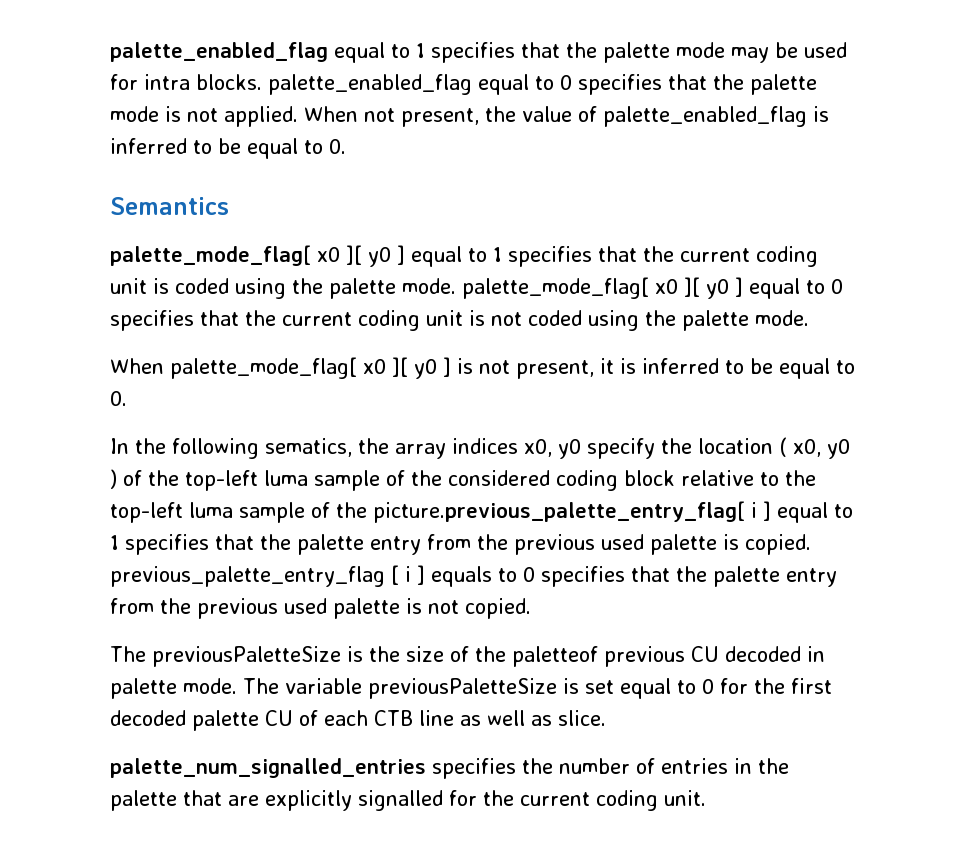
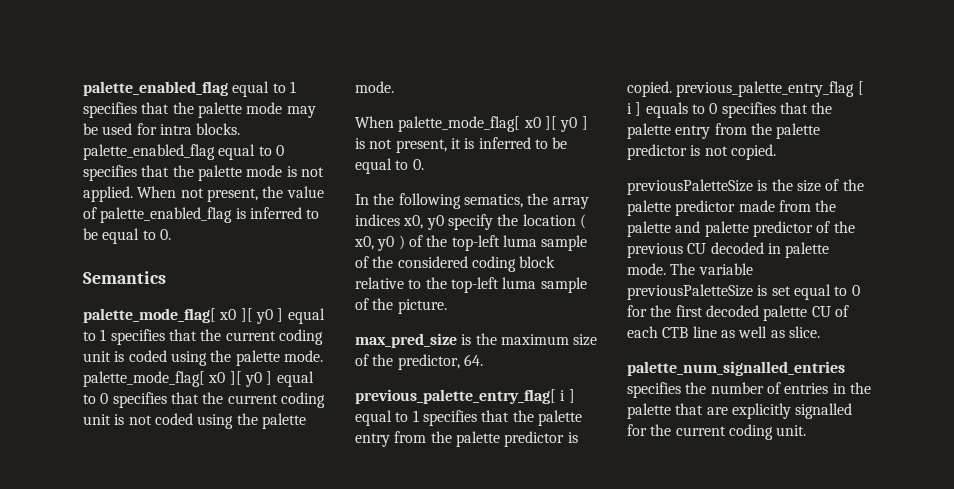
- In the following sematics, the array indices x0, y0 specify the location ( x0, y0 ) of the top-left luma sample of the considered coding block relative to the top-left luma sample of the picture.previous_palette_entry_flag[ i ] equal to 1 specifies that the palette entry from the previous used palette is copied. previous_palette_entry_flag [ i ] equals to 0 specifies that the palette entry from the previous used palette is not copied.
+ In the following sematics, the array indices x0, y0 specify the location ( x0, y0 ) of the top-left luma sample of the considered coding block relative to the top-left luma sample of the picture.
+ max_pred_size is the maximum size of the predictor, 64.
+ previous_palette_entry_flag[ i ] equal to 1 specifies that the palette entry from the palette predictor is copied. previous_palette_entry_flag [ i ] equals to 0 specifies that the palette entry from the palette predictor is not copied.
- The previousPaletteSize is the size of the paletteof previous CU decoded in palette mode.
+ previousPaletteSize is the size of the palette predictor made from the palette and palette predictor of the previous CU decoded in palette mode.

